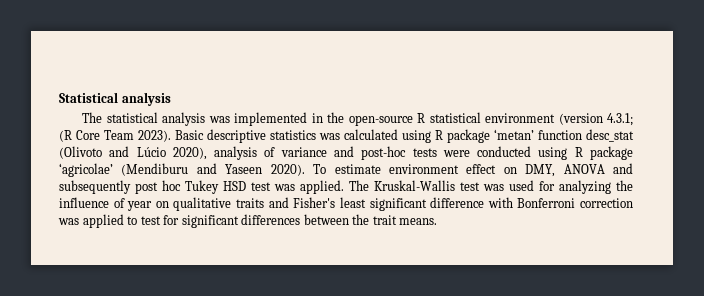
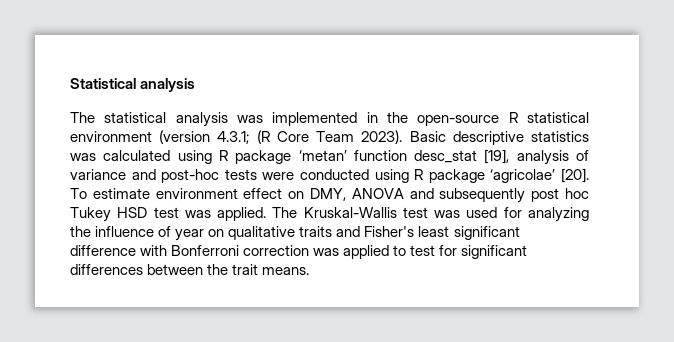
- Basic descriptive statistics was calculated using R package ‘metan’ function desc_stat (Olivoto and Lúcio 2020), analysis of variance and post-hoc tests were conducted using R package ‘agricolae’ (Mendiburu and Yaseen 2020).
+ Basic descriptive statistics was calculated using R package ‘metan’ function desc_stat [19], analysis of variance and post-hoc tests were conducted using R package ‘agricolae’ [20].

